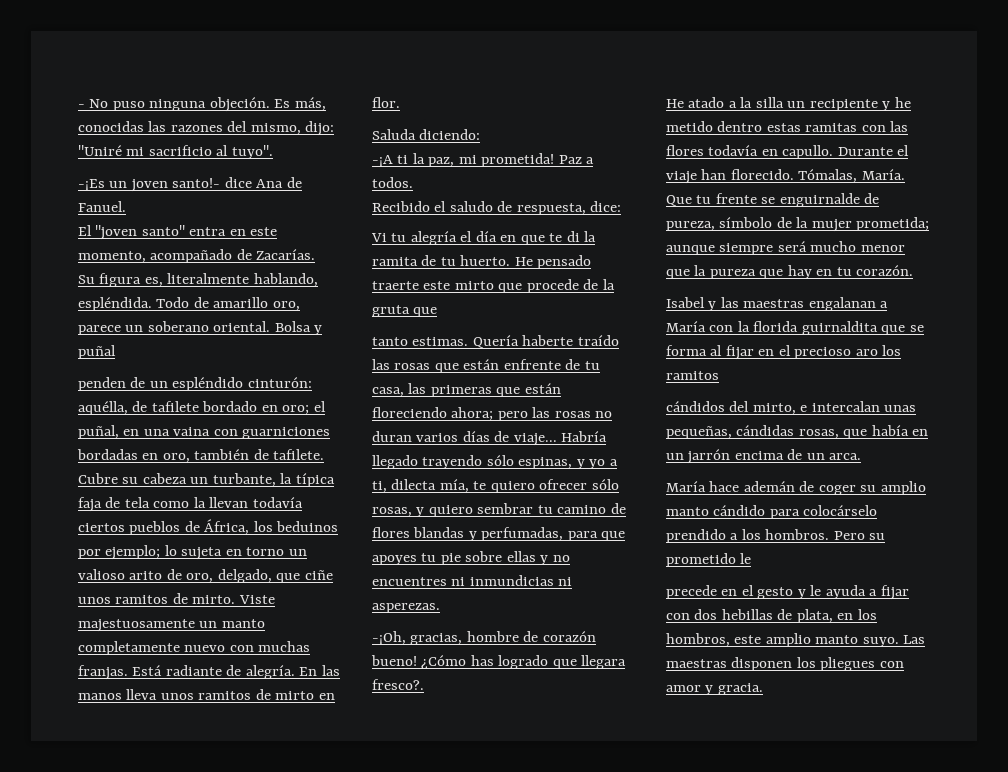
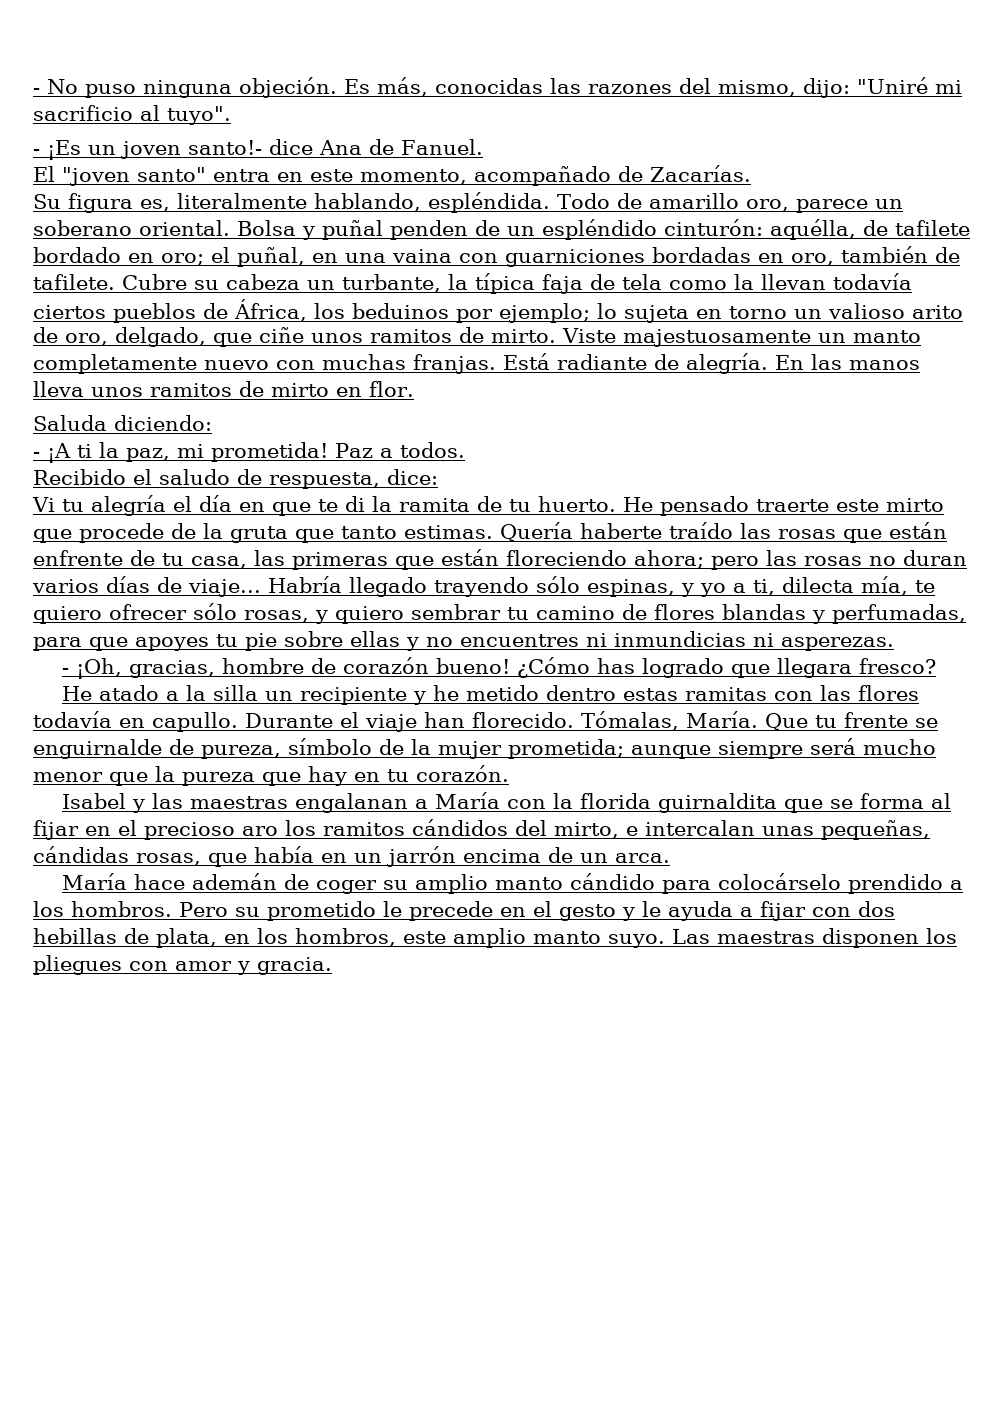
- -¡Es un joven santo!- dice Ana de Fanuel.
+ - ¡Es un joven santo!- dice Ana de Fanuel.
- Bolsa y puñal
- penden de un espléndido cinturón: aquélla, de tafilete bordado en oro; el puñal, en una vaina con guarniciones bordadas en oro, también de tafilete.
+ Bolsa y puñal penden de un espléndido cinturón: aquélla, de tafilete bordado en oro; el puñal, en una vaina con guarniciones bordadas en oro, también de tafilete.
- -¡A ti la paz, mi prometida!
+ - ¡A ti la paz, mi prometida!
- He pensado traerte este mirto que procede de la gruta que
- tanto estimas.
+ He pensado traerte este mirto que procede de la gruta que tanto estimas.
- -¡Oh, gracias, hombre de corazón bueno!
+ - ¡Oh, gracias, hombre de corazón bueno!
- ¿Cómo has logrado que llegara fresco?.
+ ¿Cómo has logrado que llegara fresco?
- Isabel y las maestras engalanan a María con la florida guirnaldita que se forma al fijar en el precioso aro los ramitos
- cándidos del mirto, e intercalan unas pequeñas, cándidas rosas, que había en un jarrón encima de un arca.
+ Isabel y las maestras engalanan a María con la florida guirnaldita que se forma al fijar en el precioso aro los ramitos cándidos del mirto, e intercalan unas pequeñas, cándidas rosas, que había en un jarrón encima de un arca.
- Pero su prometido le
- precede en el gesto y le ayuda a fijar con dos hebillas de plata, en los hombros, este amplio manto suyo.
+ Pero su prometido le precede en el gesto y le ayuda a fijar con dos hebillas de plata, en los hombros, este amplio manto suyo.

